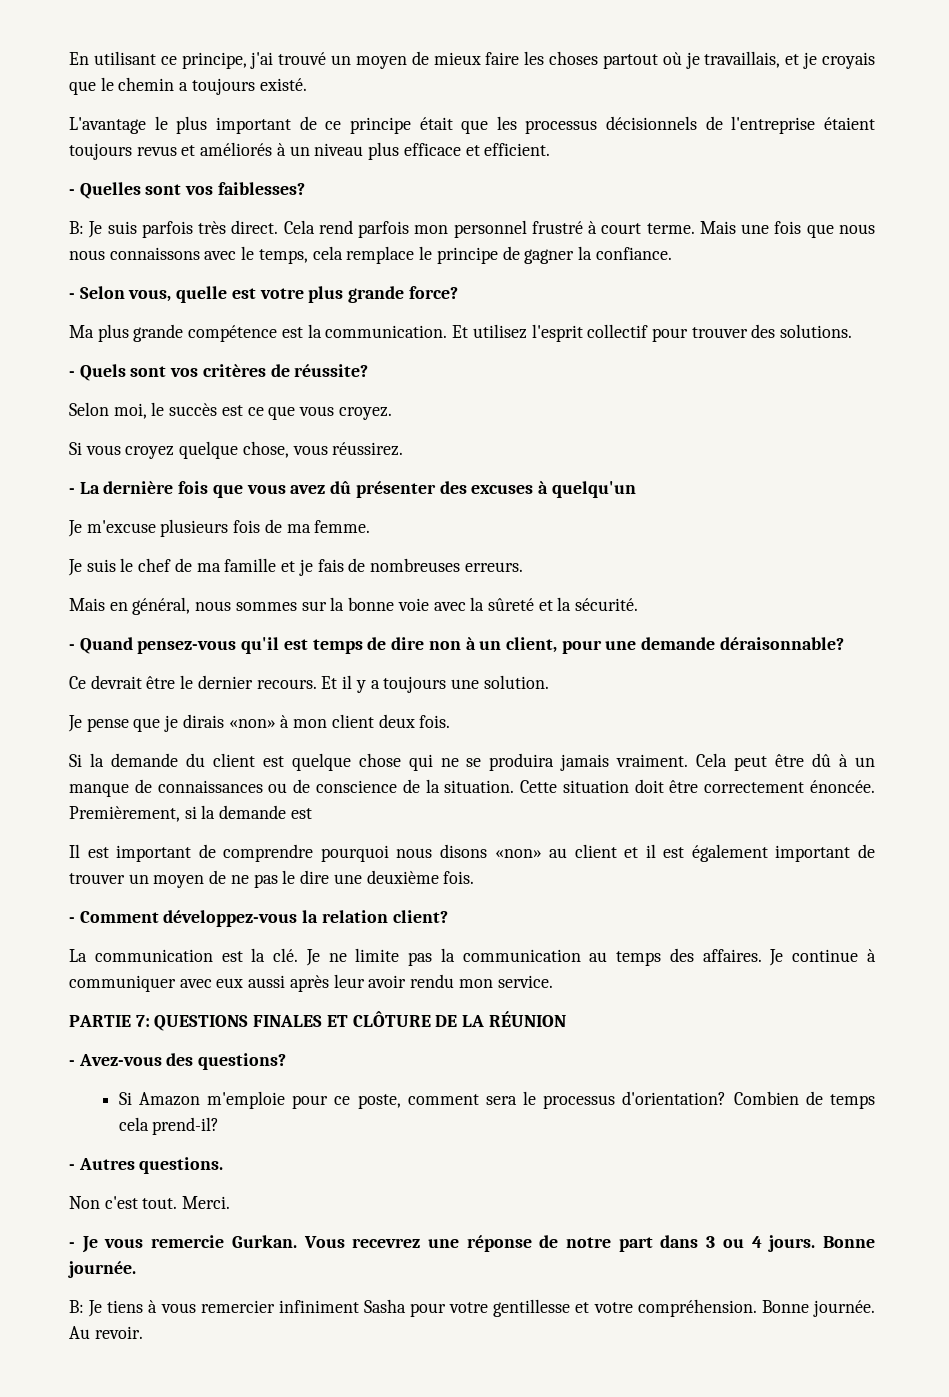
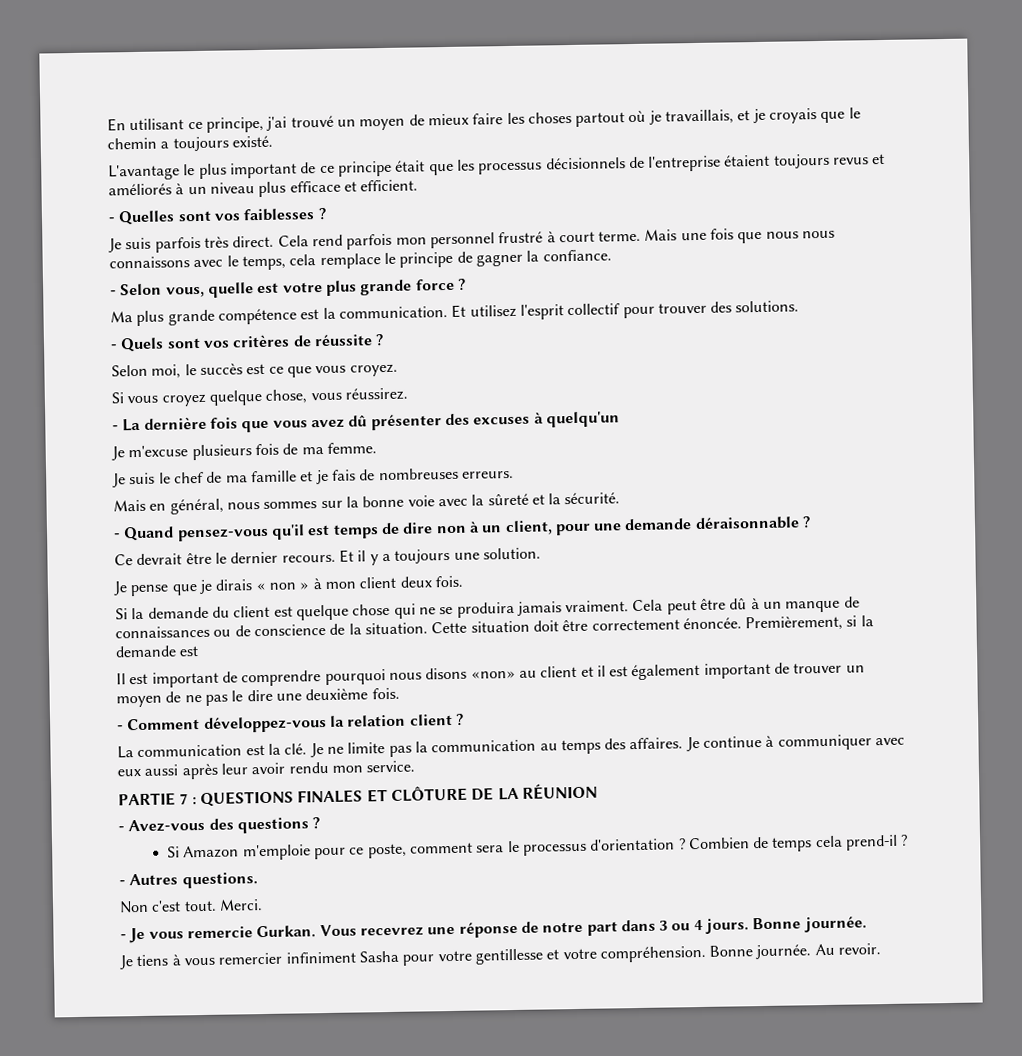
- - Quelles sont vos faiblesses?
- B: Je suis parfois très direct.
+ - Quelles sont vos faiblesses ?
+ Je suis parfois très direct.
- - Selon vous, quelle est votre plus grande force?
+ - Selon vous, quelle est votre plus grande force ?
- - Quels sont vos critères de réussite?
+ - Quels sont vos critères de réussite ?
- - Quand pensez-vous qu'il est temps de dire non à un client, pour une demande déraisonnable?
+ - Quand pensez-vous qu'il est temps de dire non à un client, pour une demande déraisonnable ?
- Je pense que je dirais «non» à mon client deux fois.
+ Je pense que je dirais « non » à mon client deux fois.
- - Comment développez-vous la relation client?
+ - Comment développez-vous la relation client ?
- PARTIE 7: QUESTIONS FINALES ET CLÔTURE DE LA RÉUNION
+ PARTIE 7 : QUESTIONS FINALES ET CLÔTURE DE LA RÉUNION
- - Avez-vous des questions?
+ - Avez-vous des questions ?
- Si Amazon m'emploie pour ce poste, comment sera le processus d'orientation?
+ Si Amazon m'emploie pour ce poste, comment sera le processus d'orientation ?
- Combien de temps cela prend-il?
+ Combien de temps cela prend-il ?
- B: Je tiens à vous remercier infiniment Sasha pour votre gentillesse et votre compréhension.
+ Je tiens à vous remercier infiniment Sasha pour votre gentillesse et votre compréhension.

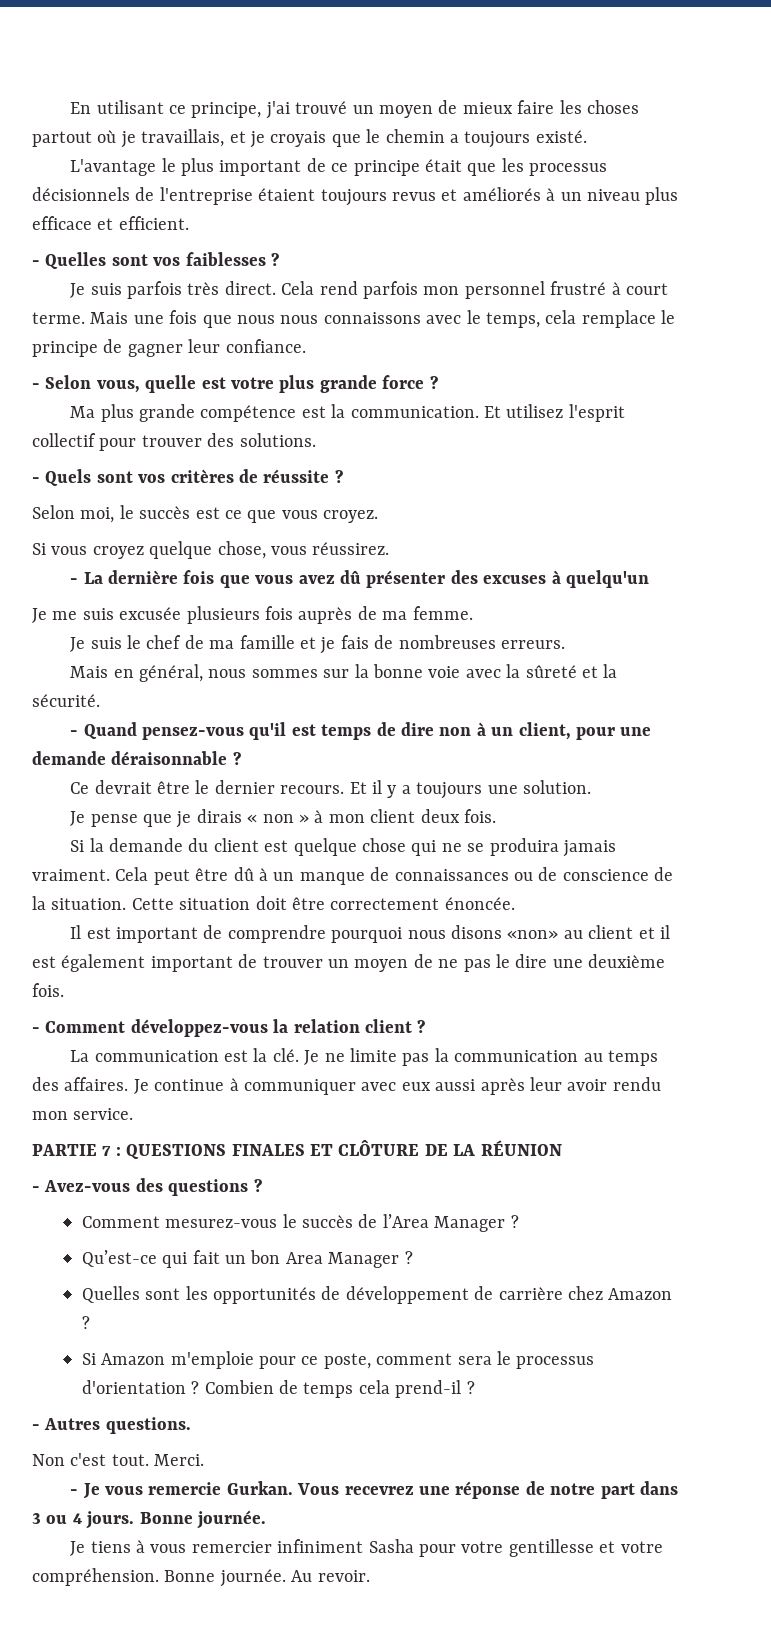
- Mais une fois que nous nous connaissons avec le temps, cela remplace le principe de gagner la confiance.
+ Mais une fois que nous nous connaissons avec le temps, cela remplace le principe de gagner leur confiance.
- Je m'excuse plusieurs fois de ma femme.
+ Je me suis excusée plusieurs fois auprès de ma femme.
- Premièrement, si la demande est
+ Comment mesurez-vous le succès de l’Area Manager ?
+ Qu’est-ce qui fait un bon Area Manager ?
+ Quelles sont les opportunités de développement de carrière chez Amazon ?

